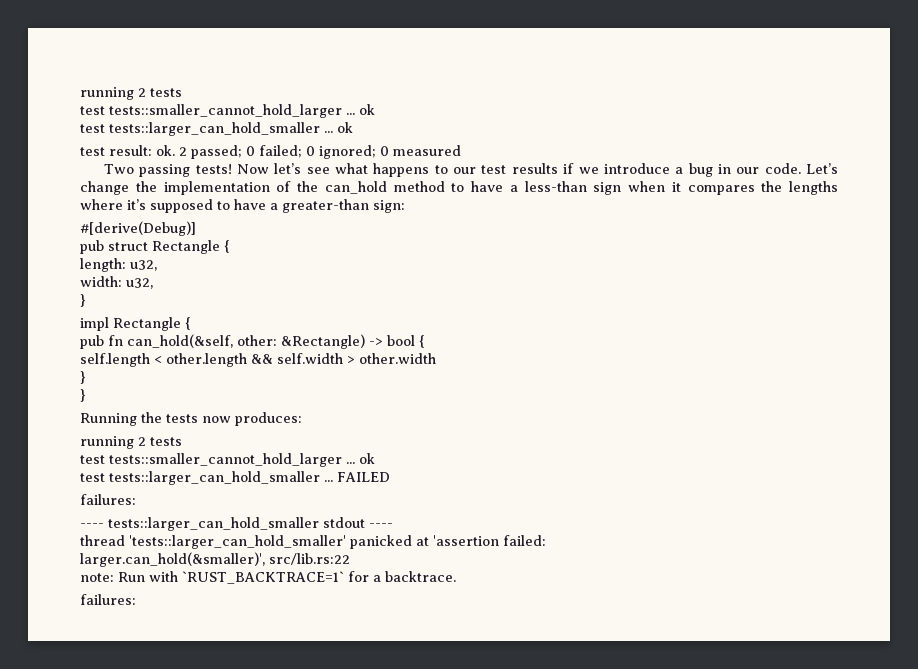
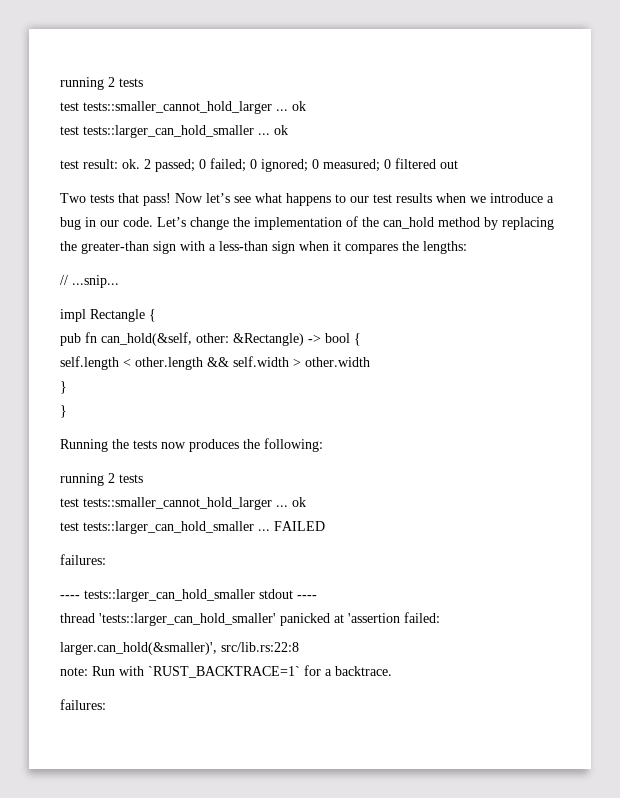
- 2 passed; 0 failed; 0 ignored; 0 measured
- Two passing tests!
+ 2 passed; 0 failed; 0 ignored; 0 measured; 0 filtered out
+ Two tests that pass!
- Now let’s see what happens to our test results if we introduce a bug in our code.
+ Now let’s see what happens to our test results when we introduce a bug in our code.
- Let’s change the implementation of the can_hold method to have a less-than sign when it compares the lengths where it’s supposed to have a greater-than sign:
- #[derive(Debug)]
- pub struct Rectangle {
- length: u32,
- width: u32,
- }
+ Let’s change the implementation of the can_hold method by replacing the greater-than sign with a less-than sign when it compares the lengths:
+ // ...snip...
- Running the tests now produces:
+ Running the tests now produces the following:
- larger.can_hold(&smaller)', src/lib.rs:22
+ larger.can_hold(&smaller)', src/lib.rs:22:8

